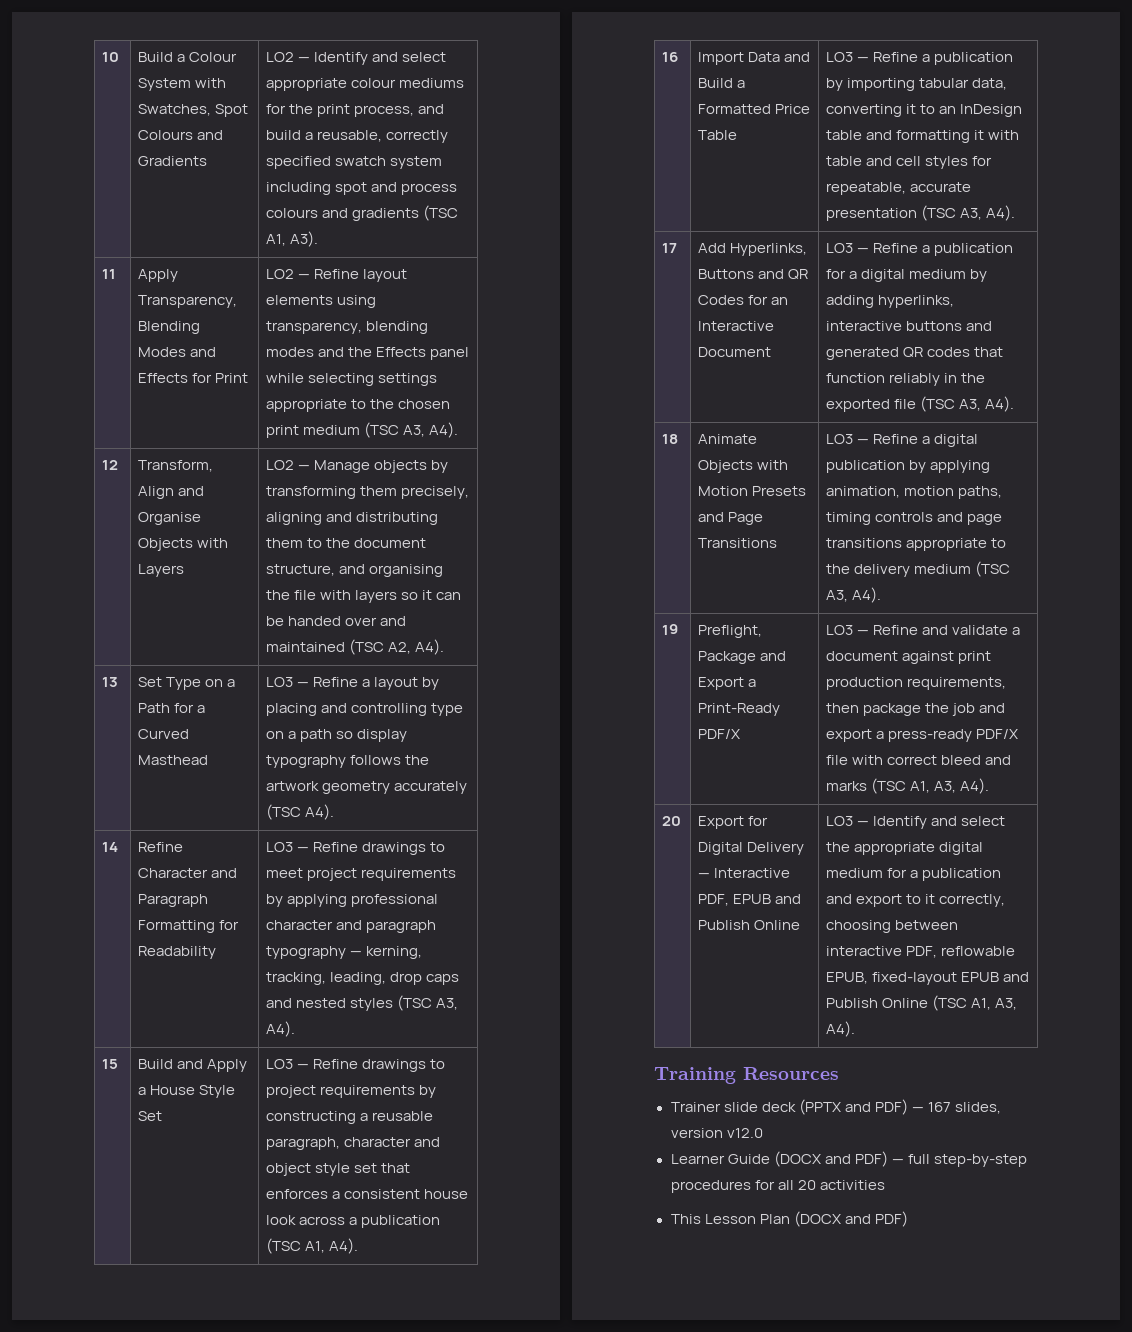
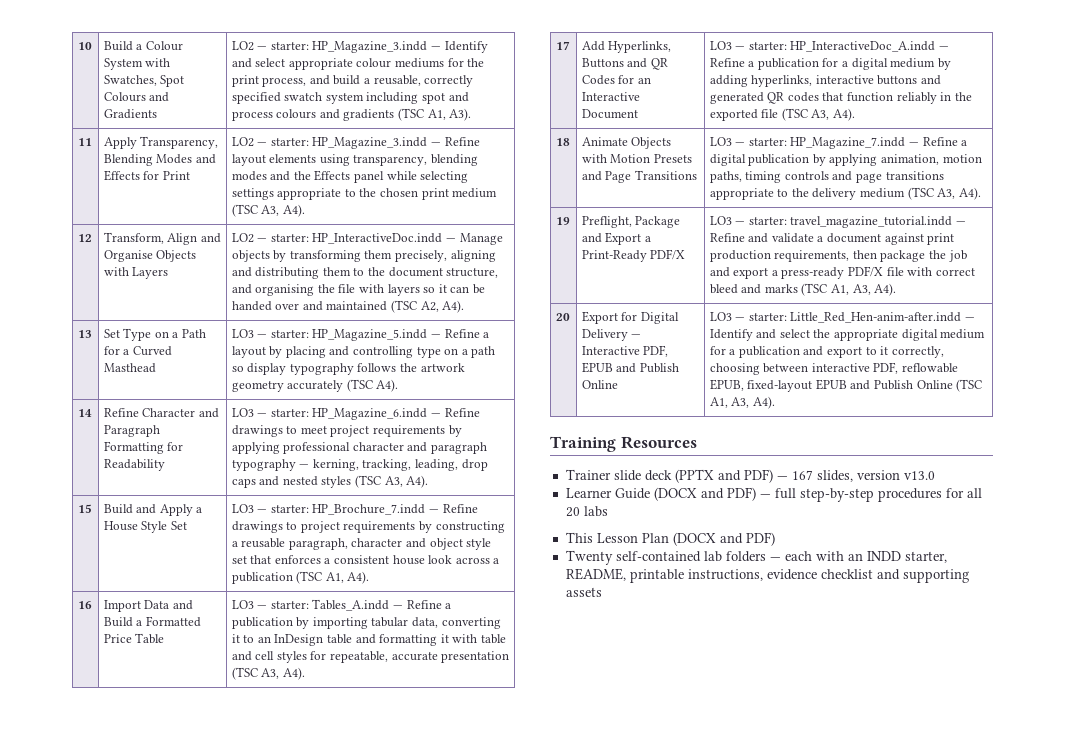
- LO2 — Identify and select appropriate colour mediums for the print process, and build a reusable, correctly specified swatch system including spot and process colours and gradients (TSC A1, A3).
+ LO2 — starter: HP_Magazine_3.indd — Identify and select appropriate colour mediums for the print process, and build a reusable, correctly specified swatch system including spot and process colours and gradients (TSC A1, A3).
- 11 | Apply Transparency, Blending Modes and Effects for Print | LO2 — Refine layout elements using transparency, blending modes and the Effects panel while selecting settings appropriate to the chosen print medium (TSC A3, A4).
+ 11 | Apply Transparency, Blending Modes and Effects for Print | LO2 — starter: HP_Magazine_3.indd — Refine layout elements using transparency, blending modes and the Effects panel while selecting settings appropriate to the chosen print medium (TSC A3, A4).
- LO2 — Manage objects by transforming them precisely, aligning and distributing them to the document structure, and organising the file with layers so it can be handed over and maintained (TSC A2, A4).
+ LO2 — starter: HP_InteractiveDoc.indd — Manage objects by transforming them precisely, aligning and distributing them to the document structure, and organising the file with layers so it can be handed over and maintained (TSC A2, A4).
- 13 | Set Type on a Path for a Curved Masthead | LO3 — Refine a layout by placing and controlling type on a path so display typography follows the artwork geometry accurately (TSC A4).
+ 13 | Set Type on a Path for a Curved Masthead | LO3 — starter: HP_Magazine_5.indd — Refine a layout by placing and controlling type on a path so display typography follows the artwork geometry accurately (TSC A4).
- 14 | Refine Character and Paragraph Formatting for Readability | LO3 — Refine drawings to meet project requirements by applying professional character and paragraph typography — kerning, tracking, leading, drop caps and nested styles (TSC A3, A4).
+ 14 | Refine Character and Paragraph Formatting for Readability | LO3 — starter: HP_Magazine_6.indd — Refine drawings to meet project requirements by applying professional character and paragraph typography — kerning, tracking, leading, drop caps and nested styles (TSC A3, A4).
- 15 | Build and Apply a House Style Set | LO3 — Refine drawings to project requirements by constructing a reusable paragraph, character and object style set that enforces a consistent house look across a publication (TSC A1, A4).
+ 15 | Build and Apply a House Style Set | LO3 — starter: HP_Brochure_7.indd — Refine drawings to project requirements by constructing a reusable paragraph, character and object style set that enforces a consistent house look across a publication (TSC A1, A4).
- LO3 — Refine a publication by importing tabular data, converting it to an InDesign table and formatting it with table and cell styles for repeatable, accurate presentation (TSC A3, A4).
+ LO3 — starter: Tables_A.indd — Refine a publication by importing tabular data, converting it to an InDesign table and formatting it with table and cell styles for repeatable, accurate presentation (TSC A3, A4).
- LO3 — Refine a publication for a digital medium by adding hyperlinks, interactive buttons and generated QR codes that function reliably in the exported file (TSC A3, A4).
+ LO3 — starter: HP_InteractiveDoc_A.indd — Refine a publication for a digital medium by adding hyperlinks, interactive buttons and generated QR codes that function reliably in the exported file (TSC A3, A4).
- 18 | Animate Objects with Motion Presets and Page Transitions | LO3 — Refine a digital publication by applying animation, motion paths, timing controls and page transitions appropriate to the delivery medium (TSC A3, A4).
+ 18 | Animate Objects with Motion Presets and Page Transitions | LO3 — starter: HP_Magazine_7.indd — Refine a digital publication by applying animation, motion paths, timing controls and page transitions appropriate to the delivery medium (TSC A3, A4).
- LO3 — Refine and validate a document against print production requirements, then package the job and export a press-ready PDF/X file with correct bleed and marks (TSC A1, A3, A4).
+ LO3 — starter: travel_magazine_tutorial.indd — Refine and validate a document against print production requirements, then package the job and export a press-ready PDF/X file with correct bleed and marks (TSC A1, A3, A4).
- LO3 — Identify and select the appropriate digital medium for a publication and export to it correctly, choosing between interactive PDF, reflowable EPUB, fixed-layout EPUB and Publish Online (TSC A1, A3, A4).
+ LO3 — starter: Little_Red_Hen-anim-after.indd — Identify and select the appropriate digital medium for a publication and export to it correctly, choosing between interactive PDF, reflowable EPUB, fixed-layout EPUB and Publish Online (TSC A1, A3, A4).
- Trainer slide deck (PPTX and PDF) — 167 slides, version v12.0
+ Trainer slide deck (PPTX and PDF) — 167 slides, version v13.0
- Learner Guide (DOCX and PDF) — full step-by-step procedures for all 20 activities
+ Learner Guide (DOCX and PDF) — full step-by-step procedures for all 20 labs
+ Twenty self-contained lab folders — each with an INDD starter, README, printable instructions, evidence checklist and supporting assets

